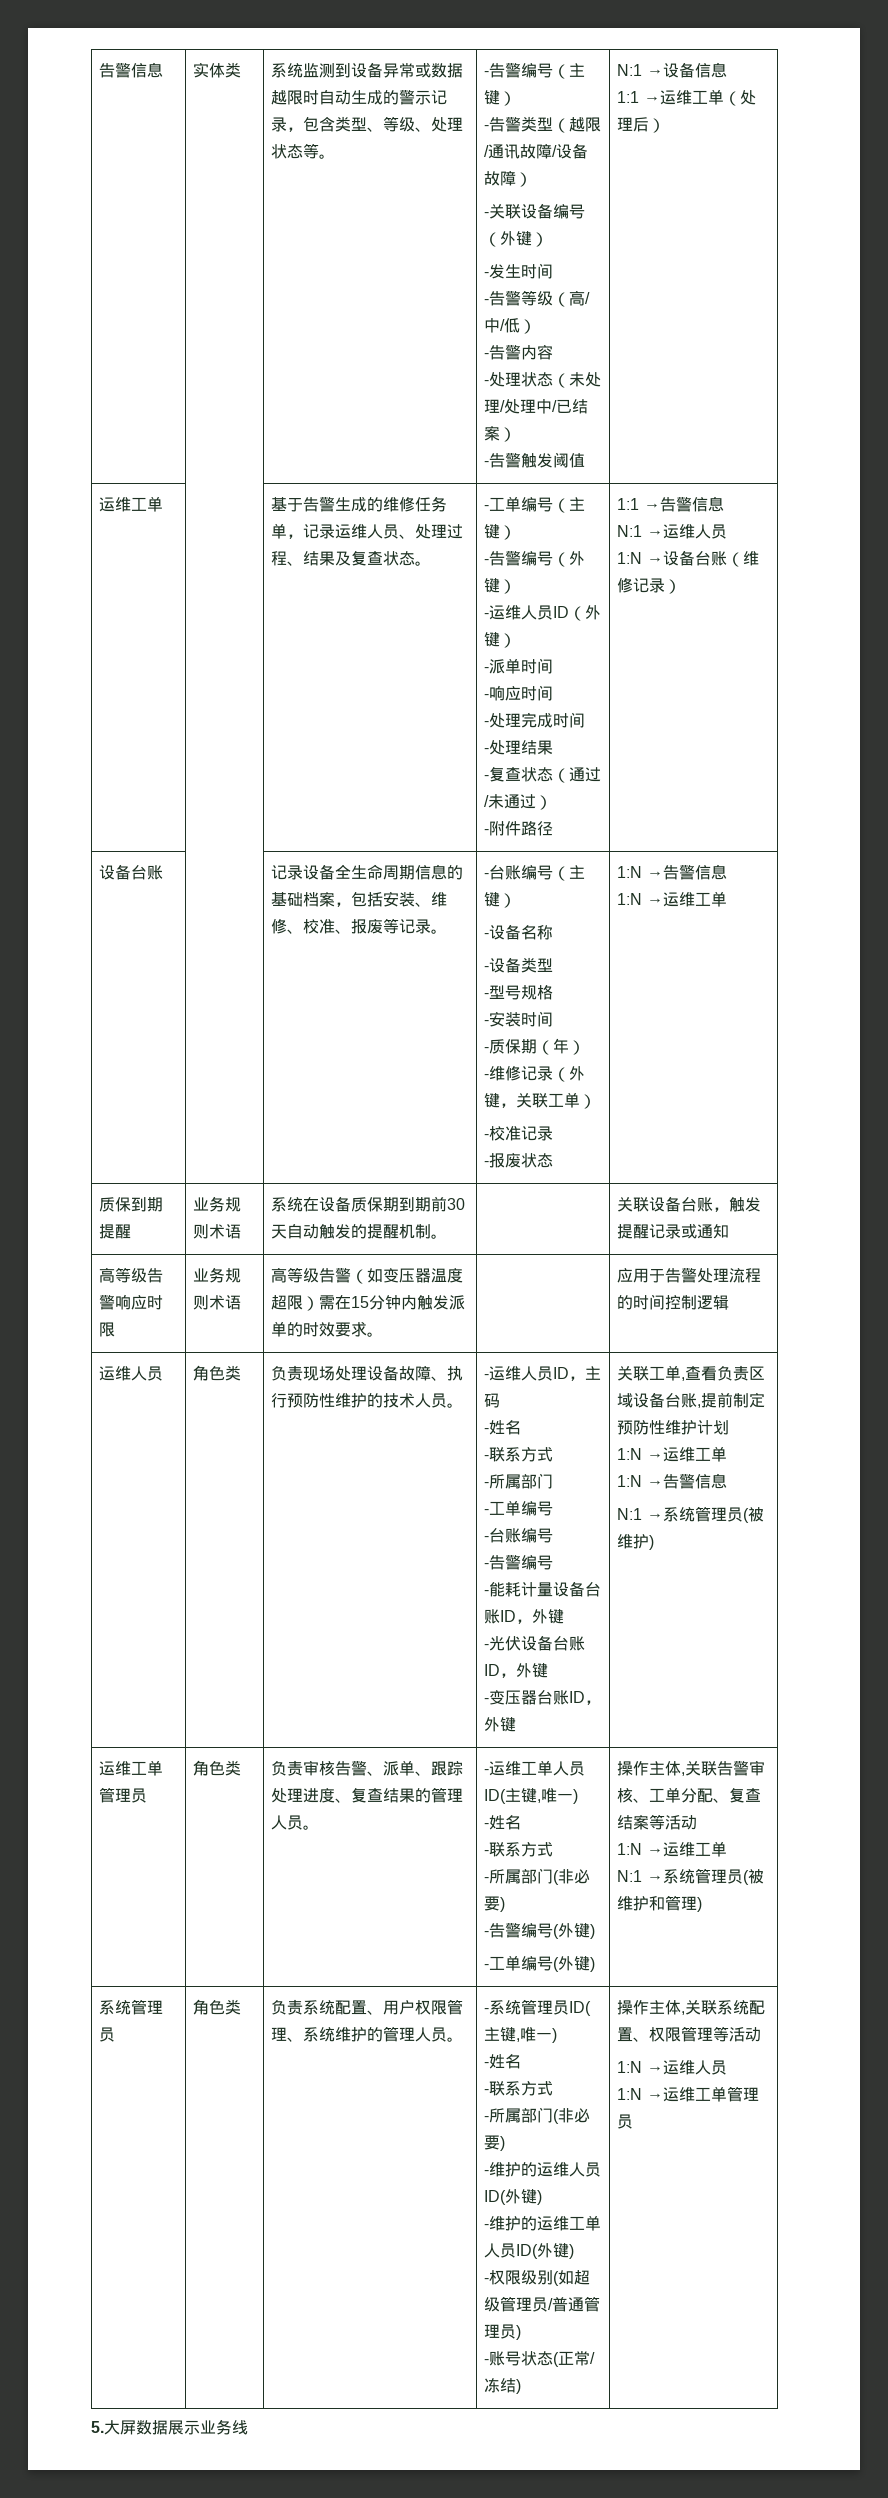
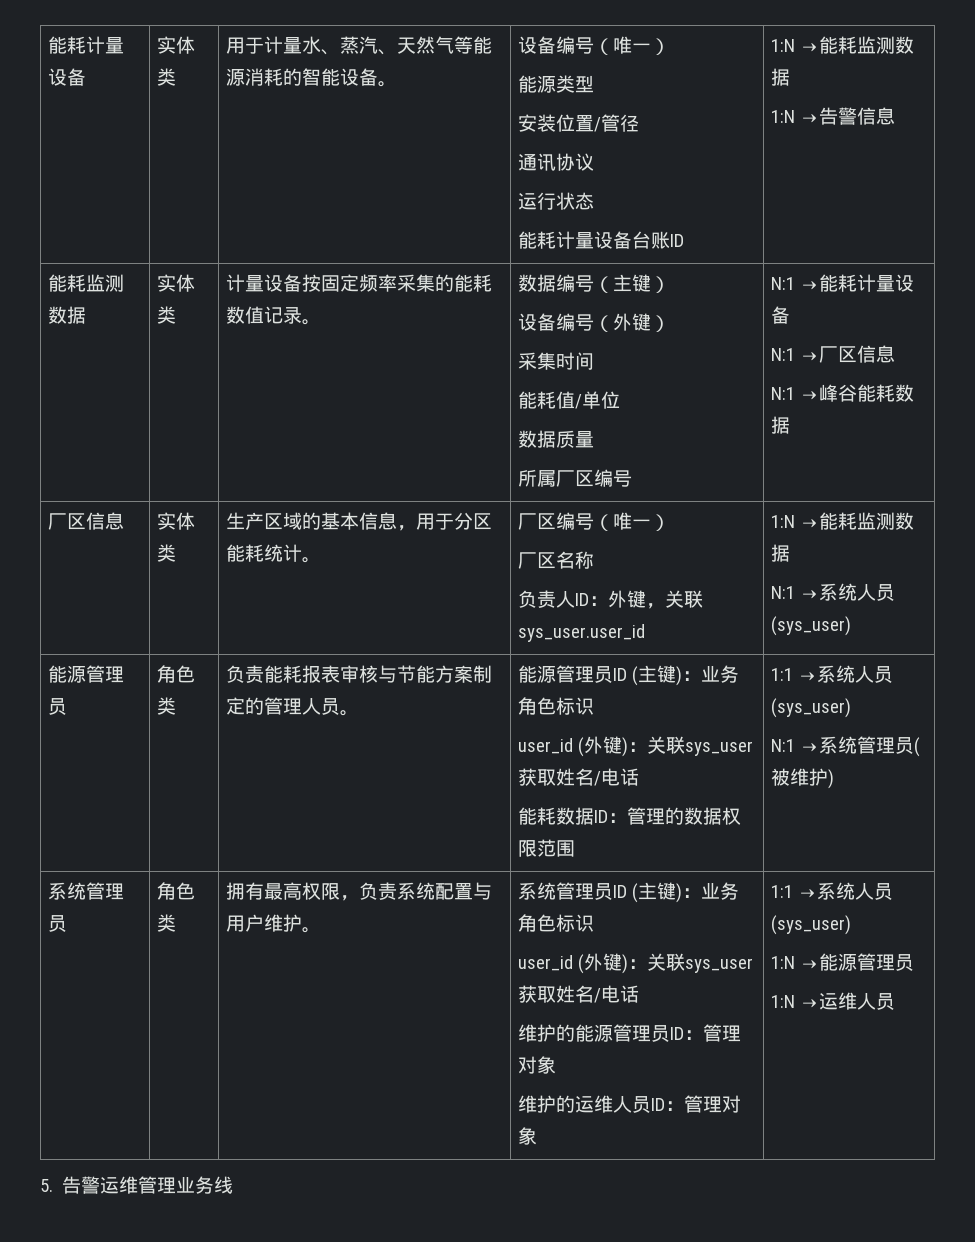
- 告警信息 | 实体类 | 系统监测到设备异常或数据越限时自动生成的警示记录，包含类型、等级、处理状态等。 | -告警编号（主键）
- -告警类型（越限/通讯故障/设备故障）
- -关联设备编号（外键）
+ 能耗计量设备 | 实体类 | 用于计量水、蒸汽、天然气等能源消耗的智能设备。 | 设备编号（唯一）
+ 能源类型
+ 安装位置/管径
+ 通讯协议
+ 运行状态
+ 能耗计量设备台账ID | 1:N →能耗监测数据
+ 1:N →告警信息
+ 能耗监测数据 | 实体类 | 计量设备按固定频率采集的能耗数值记录。 | 数据编号（主键）
+ 设备编号（外键）
- -发生时间
- -告警等级（高/中/低）
- -告警内容
- -处理状态（未处理/处理中/已结案）
- -告警触发阈值 | N:1 →设备信息
- 1:1 →运维工单（处理后）
- 运维工单 | | 基于告警生成的维修任务单，记录运维人员、处理过程、结果及复查状态。 | -工单编号（主键）
- -告警编号（外键）
- -运维人员ID（外键）
- -派单时间
- -响应时间
- -处理完成时间
- -处理结果
- -复查状态（通过/未通过）
- -附件路径 | 1:1 →告警信息
- N:1 →运维人员
- 1:N →设备台账（维修记录）
- 设备台账 | | 记录设备全生命周期信息的基础档案，包括安装、维修、校准、报废等记录。 | -台账编号（主键）
- -设备名称
- -设备类型
- -型号规格
- -安装时间
- -质保期（年）
- -维修记录（外键，关联工单）
- -校准记录
- -报废状态 | 1:N →告警信息
- 1:N →运维工单
- 质保到期提醒 | 业务规则术语 | 系统在设备质保期到期前30天自动触发的提醒机制。 | | 关联设备台账，触发提醒记录或通知
- 高等级告警响应时限 | 业务规则术语 | 高等级告警（如变压器温度超限）需在15分钟内触发派单的时效要求。 | | 应用于告警处理流程的时间控制逻辑
- 运维人员 | 角色类 | 负责现场处理设备故障、执行预防性维护的技术人员。 | -运维人员ID，主码
- -姓名
- -联系方式
- -所属部门
- -工单编号
- -台账编号
- -告警编号
- -能耗计量设备台账ID，外键
- -光伏设备台账ID，外键
- -变压器台账ID，外键 | 关联工单,查看负责区域设备台账,提前制定预防性维护计划
- 1:N →运维工单
- 1:N →告警信息
+ 采集时间
+ 能耗值/单位
+ 数据质量
+ 所属厂区编号 | N:1 →能耗计量设备
+ N:1 →厂区信息
+ N:1 →峰谷能耗数据
+ 厂区信息 | 实体类 | 生产区域的基本信息，用于分区能耗统计。 | 厂区编号（唯一）
+ 厂区名称
+ 负责人ID：外键，关联sys_user.user_id | 1:N →能耗监测数据
+ N:1 →系统人员(sys_user)
+ 能源管理员 | 角色类 | 负责能耗报表审核与节能方案制定的管理人员。 | 能源管理员ID (主键)：业务角色标识
+ user_id (外键)：关联sys_user获取姓名/电话
+ 能耗数据ID：管理的数据权限范围 | 1:1 →系统人员(sys_user)
- 运维工单管理员 | 角色类 | 负责审核告警、派单、跟踪处理进度、复查结果的管理人员。 | -运维工单人员ID(主键,唯一)
- -姓名
- -联系方式
- -所属部门(非必要)
- -告警编号(外键)
- -工单编号(外键) | 操作主体,关联告警审核、工单分配、复查结案等活动
- 1:N →运维工单
- N:1 →系统管理员(被维护和管理)
- 系统管理员 | 角色类 | 负责系统配置、用户权限管理、系统维护的管理人员。 | -系统管理员ID(主键,唯一)
- -姓名
- -联系方式
- -所属部门(非必要)
- -维护的运维人员ID(外键)
- -维护的运维工单人员ID(外键)
- -权限级别(如超级管理员/普通管理员)
- -账号状态(正常/冻结) | 操作主体,关联系统配置、权限管理等活动
+ 系统管理员 | 角色类 | 拥有最高权限，负责系统配置与用户维护。 | 系统管理员ID (主键)：业务角色标识
+ user_id (外键)：关联sys_user获取姓名/电话
+ 维护的能源管理员ID：管理对象
+ 维护的运维人员ID：管理对象 | 1:1 →系统人员(sys_user)
+ 1:N →能源管理员
  1:N →运维人员
- 1:N →运维工单管理员
- 5.大屏数据展示业务线
+ 5.告警运维管理业务线

